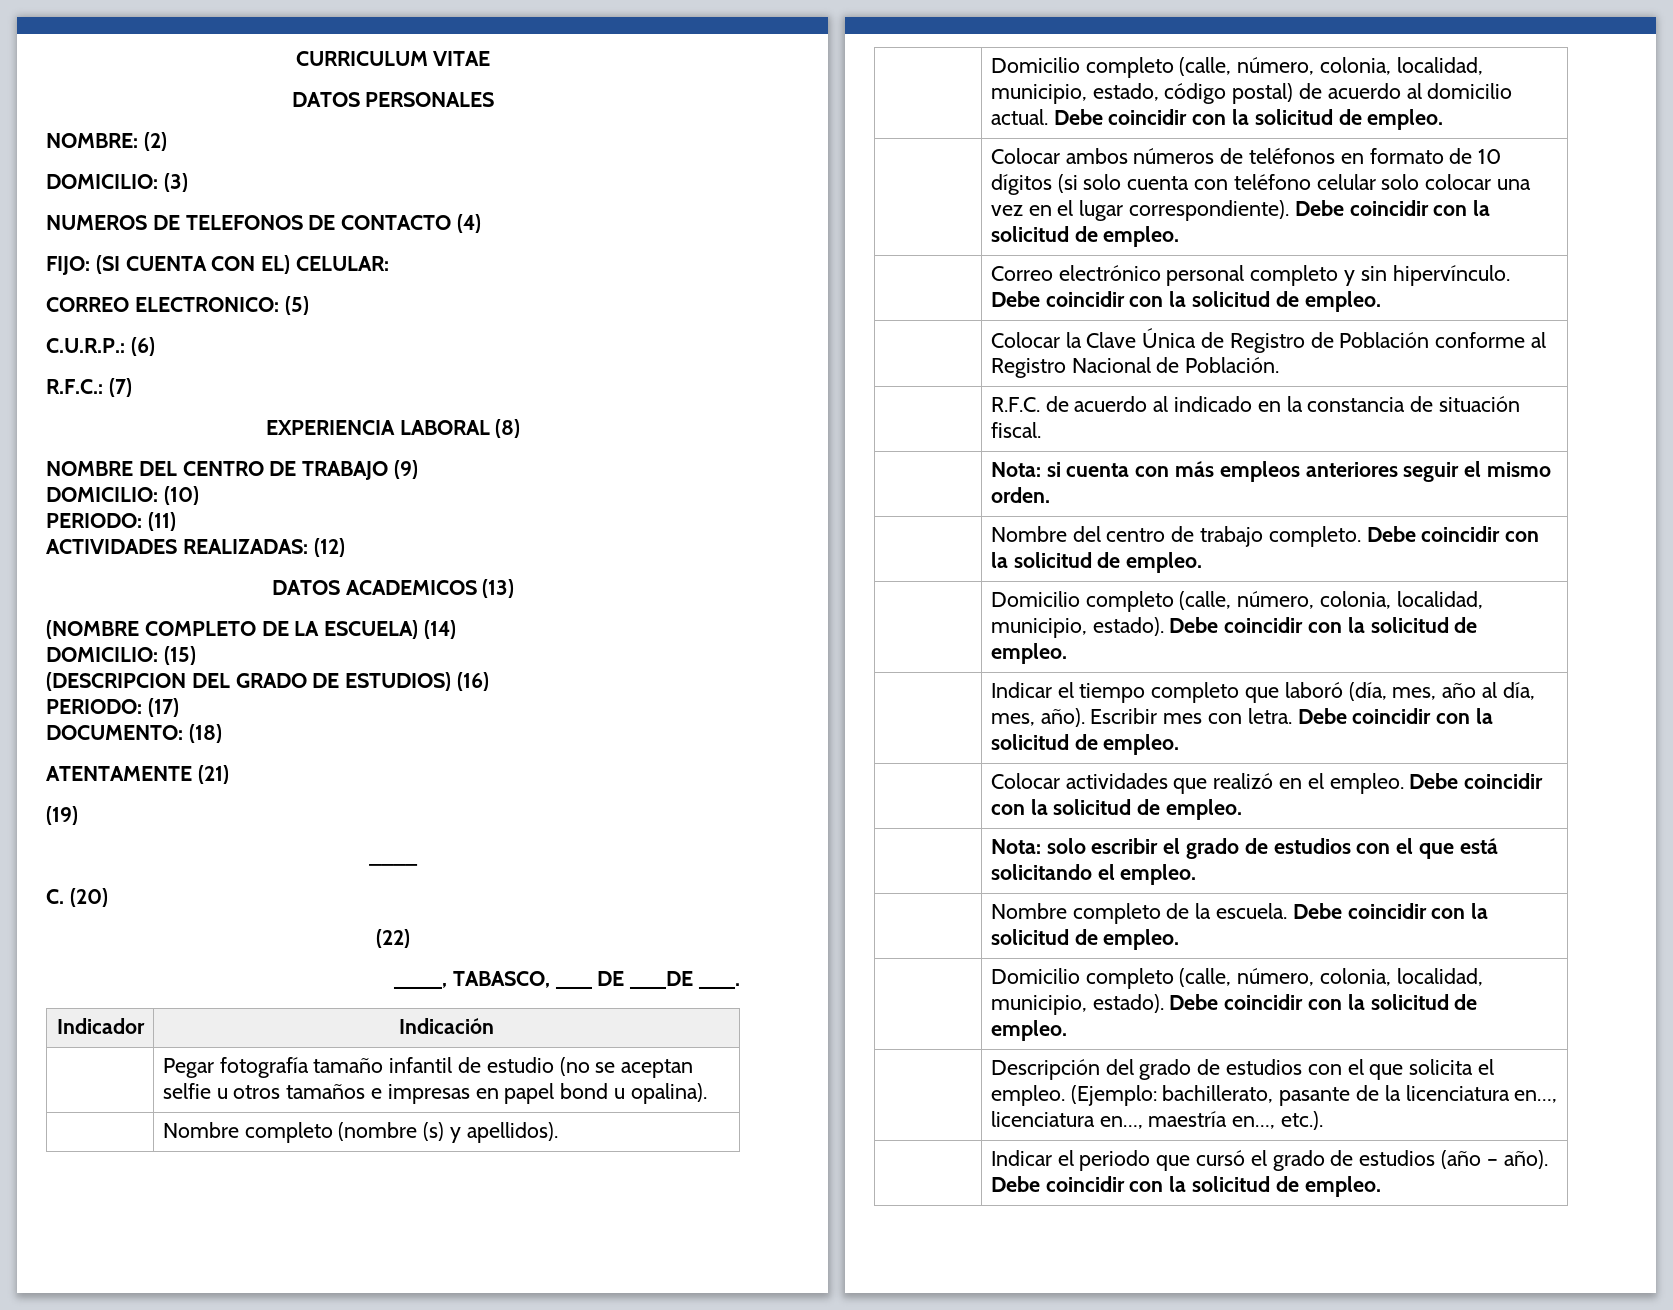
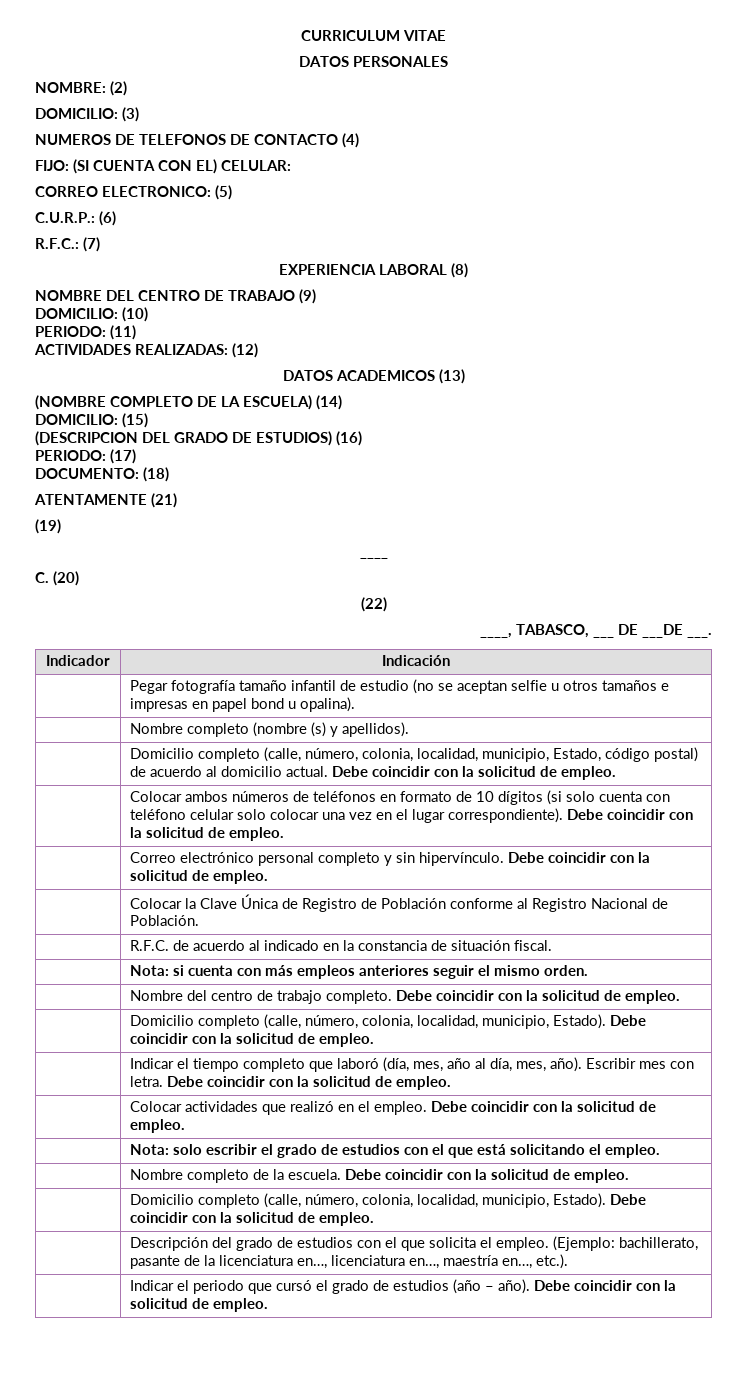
- | Domicilio completo (calle, número, colonia, localidad, municipio, estado, código postal) de acuerdo al domicilio actual. Debe coincidir con la solicitud de empleo.
+ | Domicilio completo (calle, número, colonia, localidad, municipio, Estado, código postal) de acuerdo al domicilio actual. Debe coincidir con la solicitud de empleo.
  | Nombre del centro de trabajo completo. Debe coincidir con la solicitud de empleo.
- | Domicilio completo (calle, número, colonia, localidad, municipio, estado). Debe coincidir con la solicitud de empleo.
+ | Domicilio completo (calle, número, colonia, localidad, municipio, Estado). Debe coincidir con la solicitud de empleo.
  | Nombre completo de la escuela. Debe coincidir con la solicitud de empleo.
- | Domicilio completo (calle, número, colonia, localidad, municipio, estado). Debe coincidir con la solicitud de empleo.
+ | Domicilio completo (calle, número, colonia, localidad, municipio, Estado). Debe coincidir con la solicitud de empleo.

